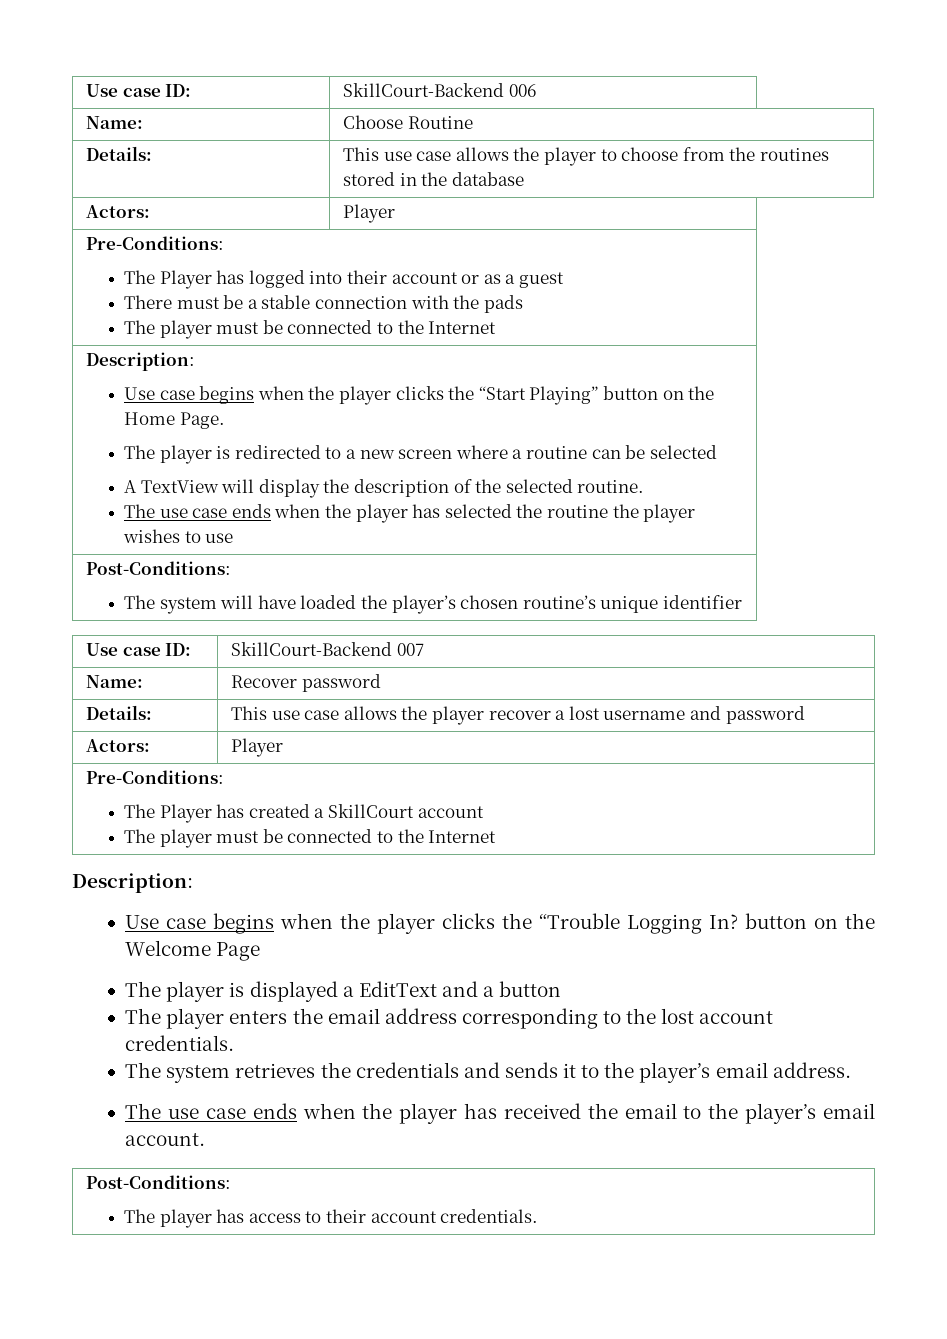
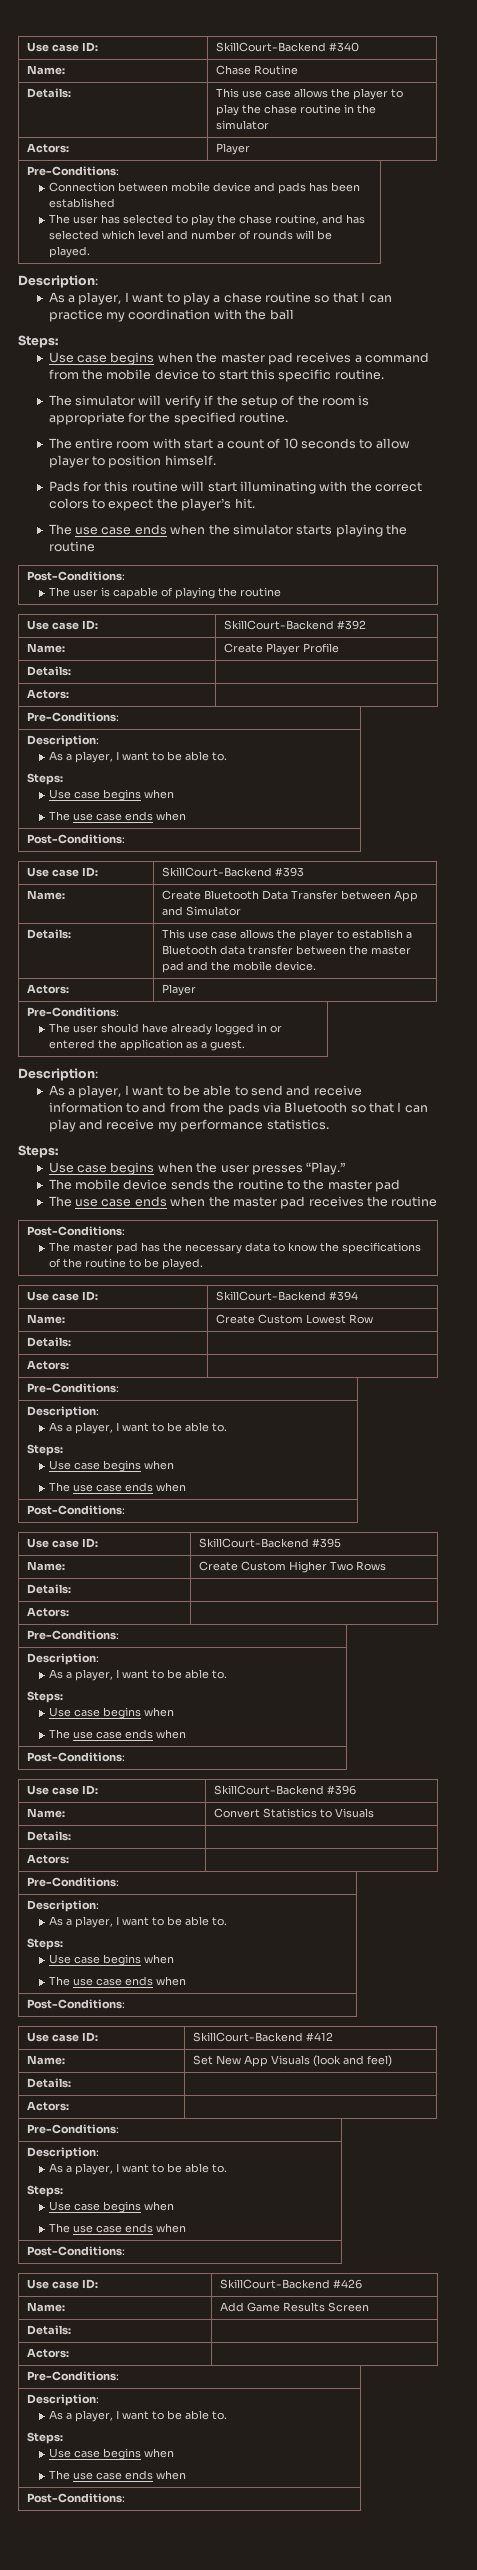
- Use case ID: | SkillCourt-Backend 006
- Name: | Choose Routine
+ Use case ID: | SkillCourt-Backend #340
+ Name: | Chase Routine
- Details: | This use case allows the player to choose from the routines stored in the database
+ Details: | This use case allows the player to play the chase routine in the simulator
  Actors: | Player
  Pre-Conditions:
- The Player has logged into their account or as a guest
- There must be a stable connection with the pads
- The player must be connected to the Internet
+ Connection between mobile device and pads has been established
+ The user has selected to play the chase routine, and has selected which level and number of rounds will be played.
  Description:
- Use case begins when the player clicks the “Start Playing” button on the Home Page.
- The player is redirected to a new screen where a routine can be selected
- A TextView will display the description of the selected routine.
- The use case ends when the player has selected the routine the player wishes to use
+ As a player, I want to play a chase routine so that I can practice my coordination with the ball
+ Steps:
+ Use case begins when the master pad receives a command from the mobile device to start this specific routine.
+ The simulator will verify if the setup of the room is appropriate for the specified routine.
+ The entire room with start a count of 10 seconds to allow player to position himself.
+ Pads for this routine will start illuminating with the correct colors to expect the player’s hit.
+ The use case ends when the simulator starts playing the routine
  Post-Conditions:
- The system will have loaded the player’s chosen routine’s unique identifier
- Use case ID: | SkillCourt-Backend 007
- Name: | Recover password
- Details: | This use case allows the player recover a lost username and password
+ The user is capable of playing the routine
+ Use case ID: | SkillCourt-Backend #392
+ Name: | Create Player Profile
+ Details: |
+ Actors: |
+ Pre-Conditions:
+ Description:
+ As a player, I want to be able to.
+ Steps:
+ Use case begins when
+ The use case ends when
+ Post-Conditions:
+ Use case ID: | SkillCourt-Backend #393
+ Name: | Create Bluetooth Data Transfer between App and Simulator
+ Details: | This use case allows the player to establish a Bluetooth data transfer between the master pad and the mobile device.
  Actors: | Player
  Pre-Conditions:
- The Player has created a SkillCourt account
- The player must be connected to the Internet
+ The user should have already logged in or entered the application as a guest.
  Description:
- Use case begins when the player clicks the “Trouble Logging In? button on the Welcome Page
- The player is displayed a EditText and a button
- The player enters the email address corresponding to the lost account credentials.
- The system retrieves the credentials and sends it to the player’s email address.
- The use case ends when the player has received the email to the player’s email account.
+ As a player, I want to be able to send and receive information to and from the pads via Bluetooth so that I can play and receive my performance statistics.
+ Steps:
+ Use case begins when the user presses “Play.”
+ The mobile device sends the routine to the master pad
+ The use case ends when the master pad receives the routine
  Post-Conditions:
- The player has access to their account credentials.
+ The master pad has the necessary data to know the specifications of the routine to be played.
+ Use case ID: | SkillCourt-Backend #394
+ Name: | Create Custom Lowest Row
+ Details: |
+ Actors: |
+ Pre-Conditions:
+ Description:
+ As a player, I want to be able to.
+ Steps:
+ Use case begins when
+ The use case ends when
+ Post-Conditions:
+ Use case ID: | SkillCourt-Backend #395
+ Name: | Create Custom Higher Two Rows
+ Details: |
+ Actors: |
+ Pre-Conditions:
+ Description:
+ As a player, I want to be able to.
+ Steps:
+ Use case begins when
+ The use case ends when
+ Post-Conditions:
+ Use case ID: | SkillCourt-Backend #396
+ Name: | Convert Statistics to Visuals
+ Details: |
+ Actors: |
+ Pre-Conditions:
+ Description:
+ As a player, I want to be able to.
+ Steps:
+ Use case begins when
+ The use case ends when
+ Post-Conditions:
+ Use case ID: | SkillCourt-Backend #412
+ Name: | Set New App Visuals (look and feel)
+ Details: |
+ Actors: |
+ Pre-Conditions:
+ Description:
+ As a player, I want to be able to.
+ Steps:
+ Use case begins when
+ The use case ends when
+ Post-Conditions:
+ Use case ID: | SkillCourt-Backend #426
+ Name: | Add Game Results Screen
+ Details: |
+ Actors: |
+ Pre-Conditions:
+ Description:
+ As a player, I want to be able to.
+ Steps:
+ Use case begins when
+ The use case ends when
+ Post-Conditions:

